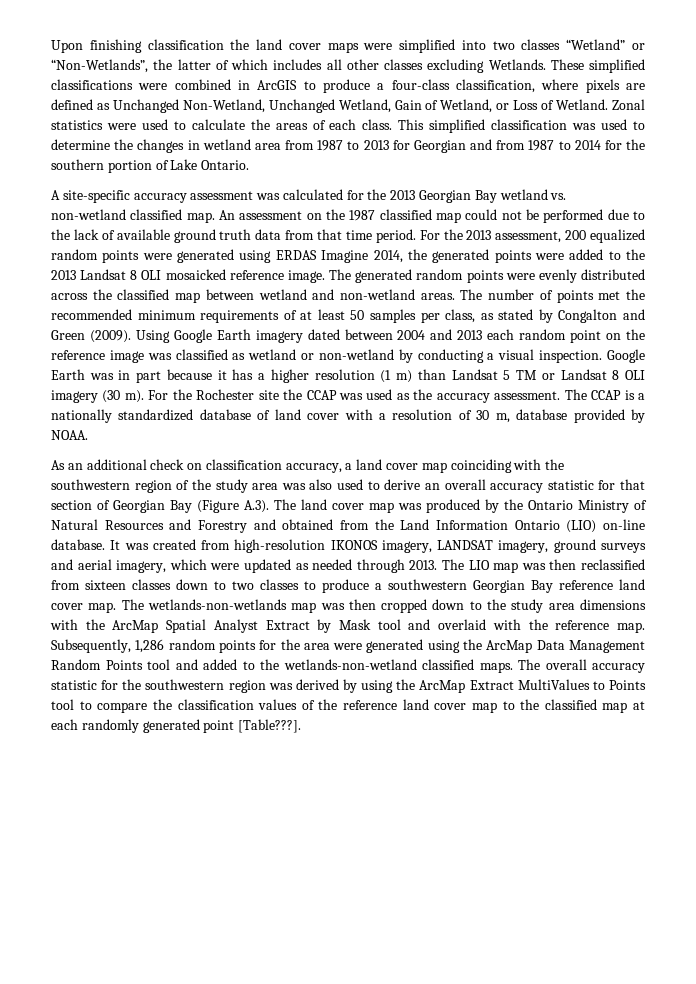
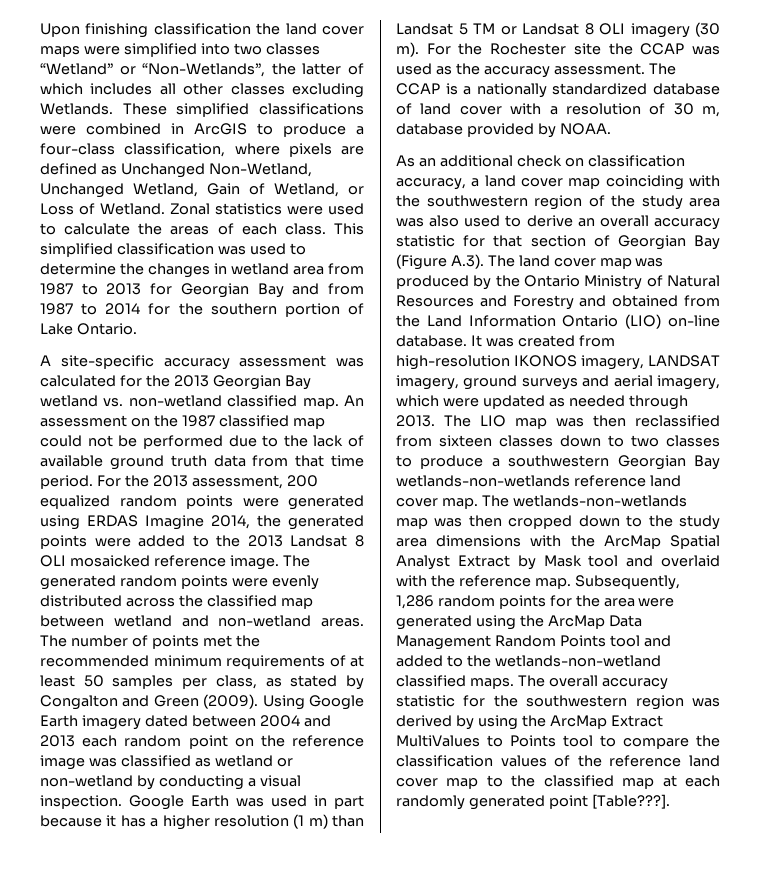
- This simplified classification was used to determine the changes in wetland area from 1987 to 2013 for Georgian and from 1987 to 2014 for the southern portion of Lake Ontario.
+ This simplified classification was used to determine the changes in wetland area from 1987 to 2013 for Georgian Bay and from 1987 to 2014 for the southern portion of Lake Ontario.
- Google Earth was in part because it has a higher resolution (1 m) than Landsat 5 TM or Landsat 8 OLI imagery (30 m).
+ Google Earth was used in part because it has a higher resolution (1 m) than Landsat 5 TM or Landsat 8 OLI imagery (30 m).
- The LIO map was then reclassified from sixteen classes down to two classes to produce a southwestern Georgian Bay reference land cover map.
+ The LIO map was then reclassified from sixteen classes down to two classes to produce a southwestern Georgian Bay wetlands-non-wetlands reference land cover map.

